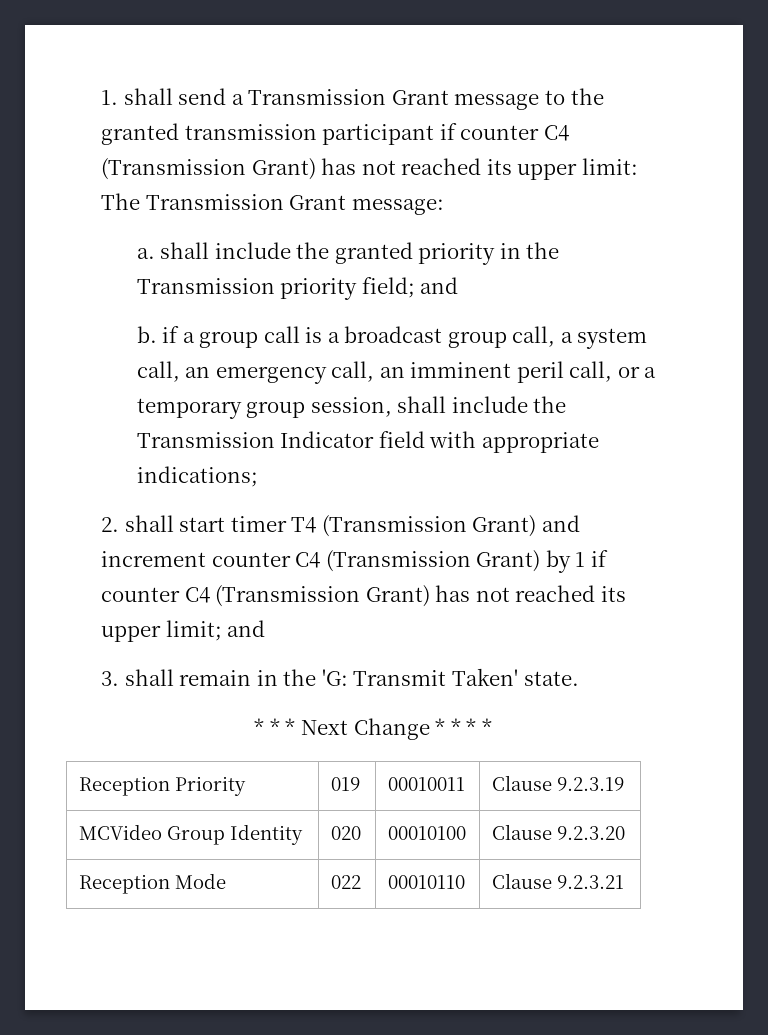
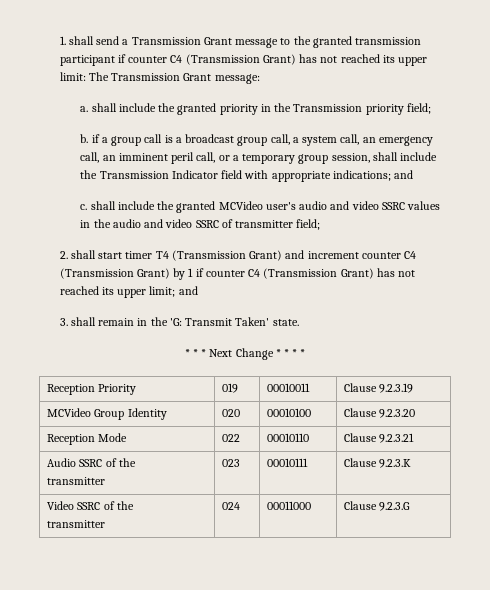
- a. shall include the granted priority in the Transmission priority field; and
+ a. shall include the granted priority in the Transmission priority field;
- b. if a group call is a broadcast group call, a system call, an emergency call, an imminent peril call, or a temporary group session, shall include the Transmission Indicator field with appropriate indications;
+ b. if a group call is a broadcast group call, a system call, an emergency call, an imminent peril call, or a temporary group session, shall include the Transmission Indicator field with appropriate indications; and
+ c. shall include the granted MCVideo user's audio and video SSRC values in the audio and video SSRC of transmitter field;
+ Audio SSRC of the
+ transmitter | 023 | 00010111 | Clause 9.2.3.K
+ Video SSRC of the
+ transmitter | 024 | 00011000 | Clause 9.2.3.G

